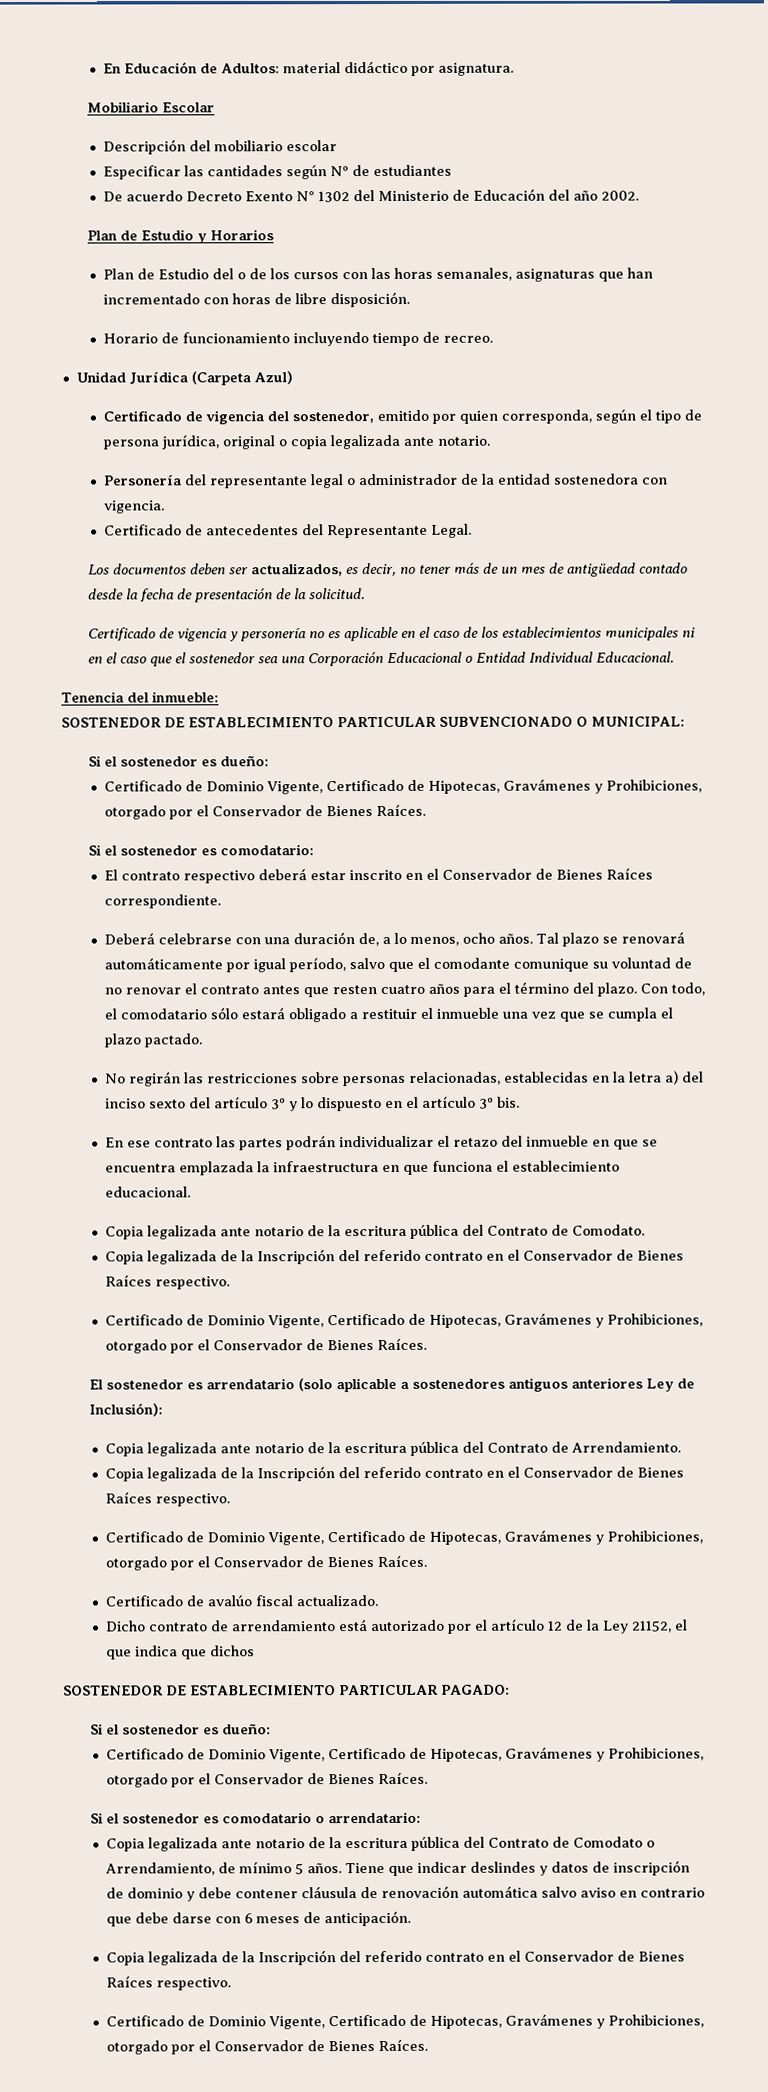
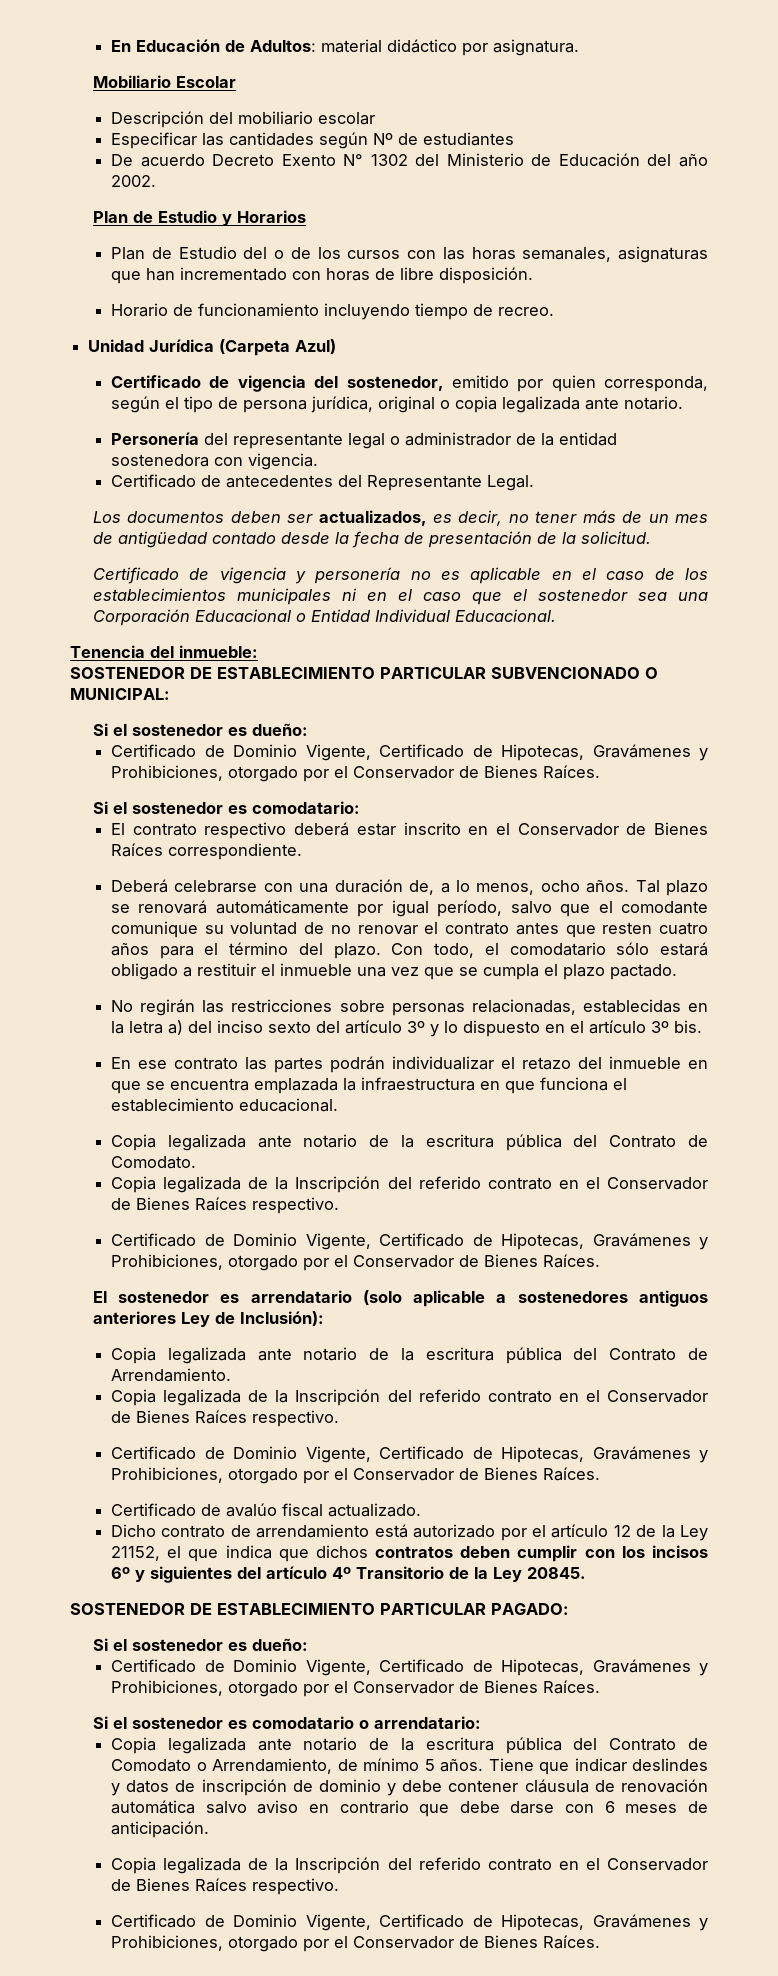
- Dicho contrato de arrendamiento está autorizado por el artículo 12 de la Ley 21152, el que indica que dichos
+ Dicho contrato de arrendamiento está autorizado por el artículo 12 de la Ley 21152, el que indica que dichos contratos deben cumplir con los incisos 6º y siguientes del artículo 4º Transitorio de la Ley 20845.

